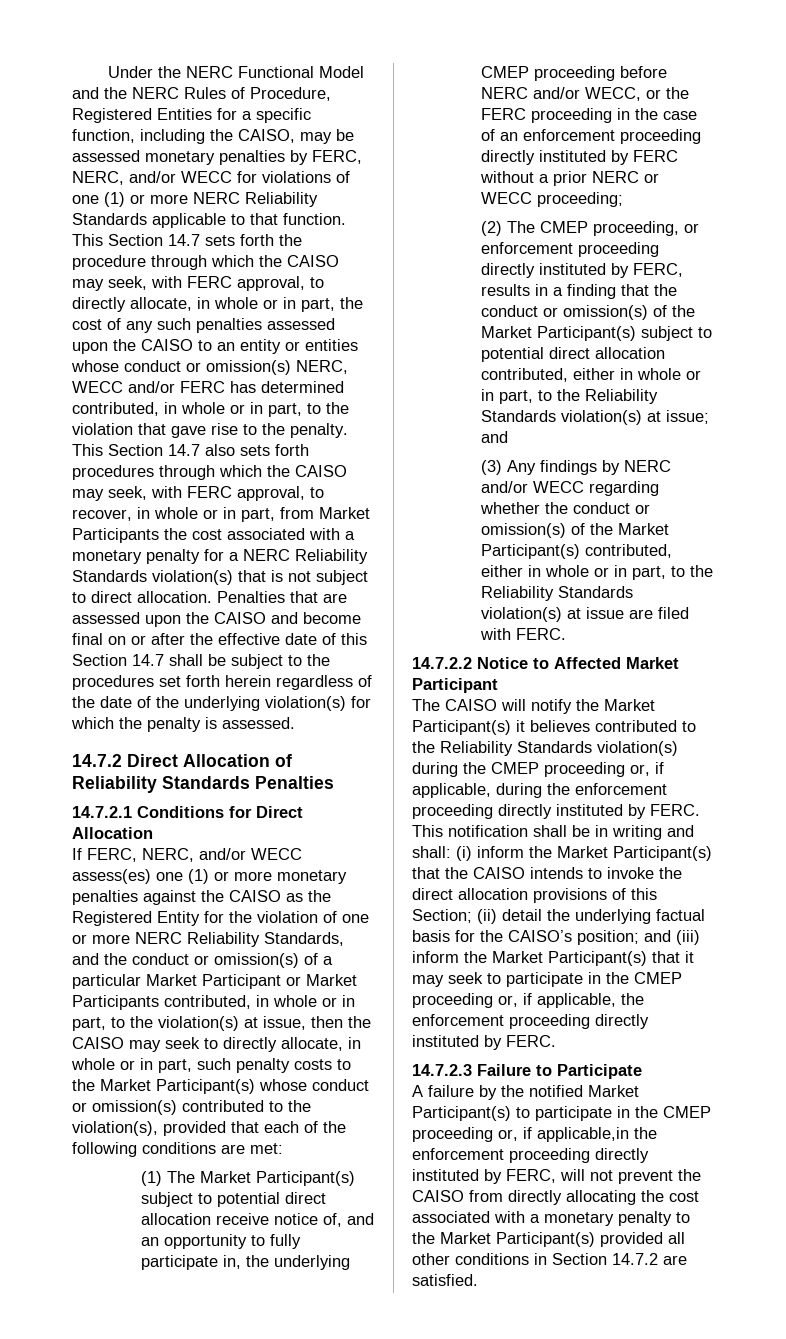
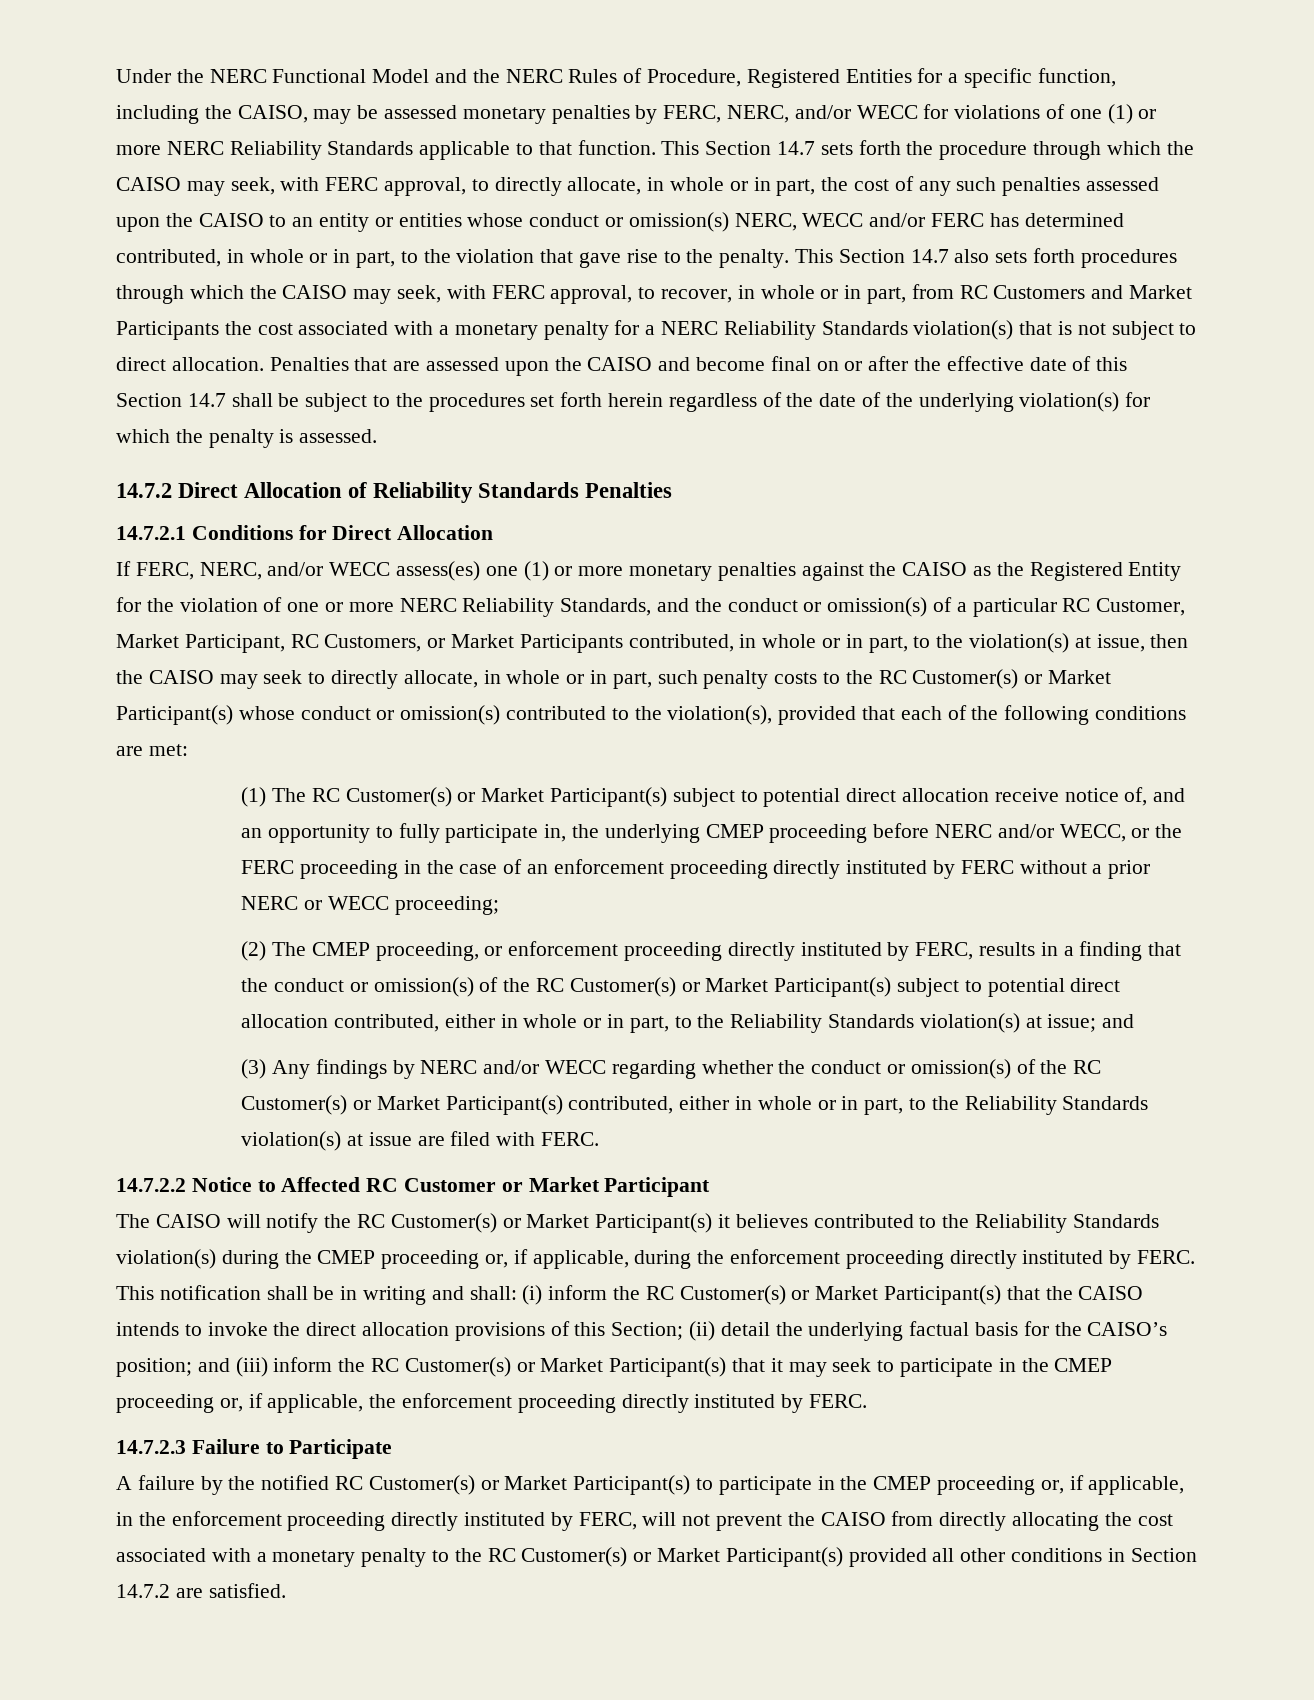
- This Section 14.7 also sets forth procedures through which the CAISO may seek, with FERC approval, to recover, in whole or in part, from Market Participants the cost associated with a monetary penalty for a NERC Reliability Standards violation(s) that is not subject to direct allocation.
+ This Section 14.7 also sets forth procedures through which the CAISO may seek, with FERC approval, to recover, in whole or in part, from RC Customers and Market Participants the cost associated with a monetary penalty for a NERC Reliability Standards violation(s) that is not subject to direct allocation.
- If FERC, NERC, and/or WECC assess(es) one (1) or more monetary penalties against the CAISO as the Registered Entity for the violation of one or more NERC Reliability Standards, and the conduct or omission(s) of a particular Market Participant or Market Participants contributed, in whole or in part, to the violation(s) at issue, then the CAISO may seek to directly allocate, in whole or in part, such penalty costs to the Market Participant(s) whose conduct or omission(s) contributed to the violation(s), provided that each of the following conditions are met:
+ If FERC, NERC, and/or WECC assess(es) one (1) or more monetary penalties against the CAISO as the Registered Entity for the violation of one or more NERC Reliability Standards, and the conduct or omission(s) of a particular RC Customer, Market Participant, RC Customers, or Market Participants contributed, in whole or in part, to the violation(s) at issue, then the CAISO may seek to directly allocate, in whole or in part, such penalty costs to the RC Customer(s) or Market Participant(s) whose conduct or omission(s) contributed to the violation(s), provided that each of the following conditions are met:
- (1) The Market Participant(s) subject to potential direct allocation receive notice of, and an opportunity to fully participate in, the underlying CMEP proceeding before NERC and/or WECC, or the FERC proceeding in the case of an enforcement proceeding directly instituted by FERC without a prior NERC or WECC proceeding;
+ (1) The RC Customer(s) or Market Participant(s) subject to potential direct allocation receive notice of, and an opportunity to fully participate in, the underlying CMEP proceeding before NERC and/or WECC, or the FERC proceeding in the case of an enforcement proceeding directly instituted by FERC without a prior NERC or WECC proceeding;
- (2) The CMEP proceeding, or enforcement proceeding directly instituted by FERC, results in a finding that the conduct or omission(s) of the Market Participant(s) subject to potential direct allocation contributed, either in whole or in part, to the Reliability Standards violation(s) at issue; and
+ (2) The CMEP proceeding, or enforcement proceeding directly instituted by FERC, results in a finding that the conduct or omission(s) of the RC Customer(s) or Market Participant(s) subject to potential direct allocation contributed, either in whole or in part, to the Reliability Standards violation(s) at issue; and
- (3) Any findings by NERC and/or WECC regarding whether the conduct or omission(s) of the Market Participant(s) contributed, either in whole or in part, to the Reliability Standards violation(s) at issue are filed with FERC.
+ (3) Any findings by NERC and/or WECC regarding whether the conduct or omission(s) of the RC Customer(s) or Market Participant(s) contributed, either in whole or in part, to the Reliability Standards violation(s) at issue are filed with FERC.
- 14.7.2.2 Notice to Affected Market Participant
+ 14.7.2.2 Notice to Affected RC Customer or Market Participant
- The CAISO will notify the Market Participant(s) it believes contributed to the Reliability Standards violation(s) during the CMEP proceeding or, if applicable, during the enforcement proceeding directly instituted by FERC.
+ The CAISO will notify the RC Customer(s) or Market Participant(s) it believes contributed to the Reliability Standards violation(s) during the CMEP proceeding or, if applicable, during the enforcement proceeding directly instituted by FERC.
- (i) inform the Market Participant(s) that the CAISO intends to invoke the direct allocation provisions of this Section;
+ (i) inform the RC Customer(s) or Market Participant(s) that the CAISO intends to invoke the direct allocation provisions of this Section;
- and (iii) inform the Market Participant(s) that it may seek to participate in the CMEP proceeding or, if applicable, the enforcement proceeding directly instituted by FERC.
+ and (iii) inform the RC Customer(s) or Market Participant(s) that it may seek to participate in the CMEP proceeding or, if applicable, the enforcement proceeding directly instituted by FERC.
- A failure by the notified Market Participant(s) to participate in the CMEP proceeding or, if applicable,in the enforcement proceeding directly instituted by FERC, will not prevent the CAISO from directly allocating the cost associated with a monetary penalty to the Market Participant(s) provided all other conditions in Section 14.7.2 are satisfied.
+ A failure by the notified RC Customer(s) or Market Participant(s) to participate in the CMEP proceeding or, if applicable, in the enforcement proceeding directly instituted by FERC, will not prevent the CAISO from directly allocating the cost associated with a monetary penalty to the RC Customer(s) or Market Participant(s) provided all other conditions in Section 14.7.2 are satisfied.

